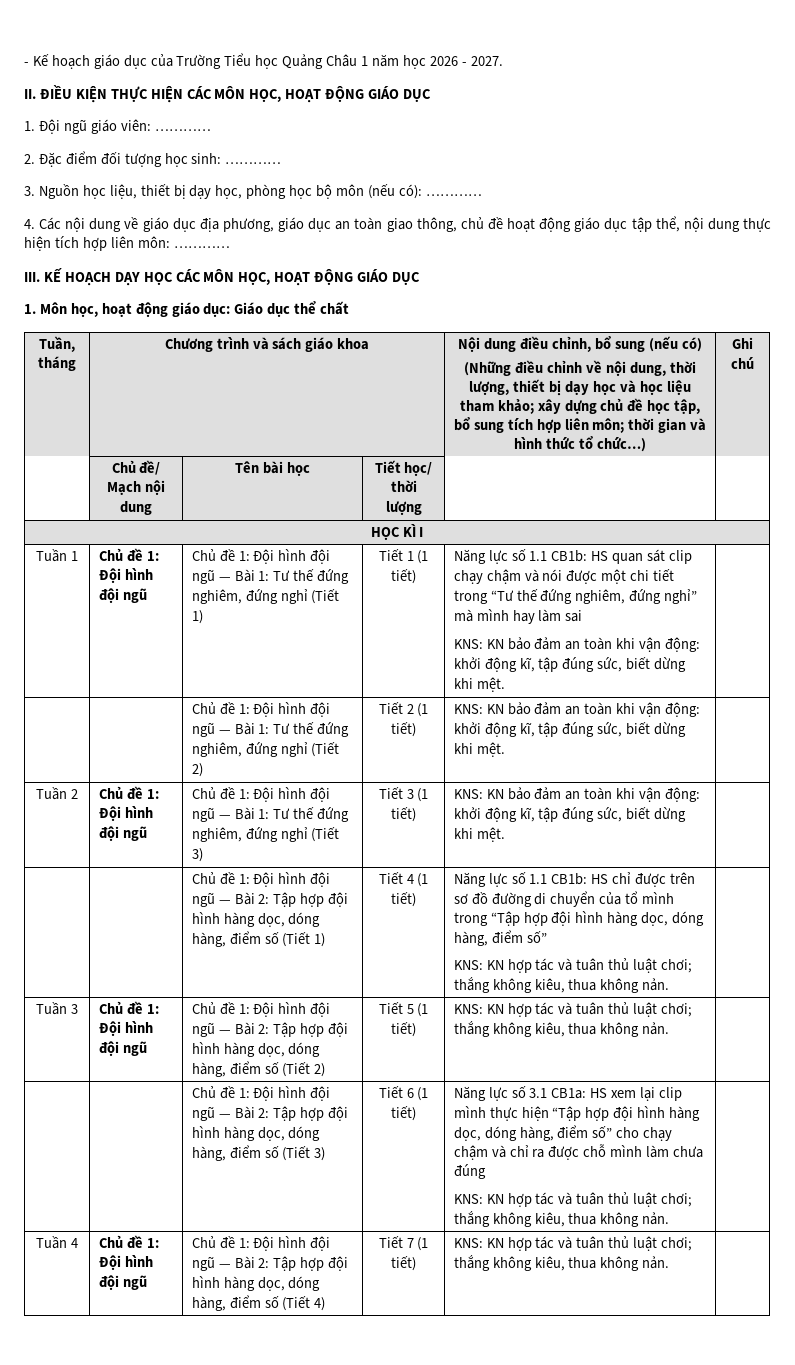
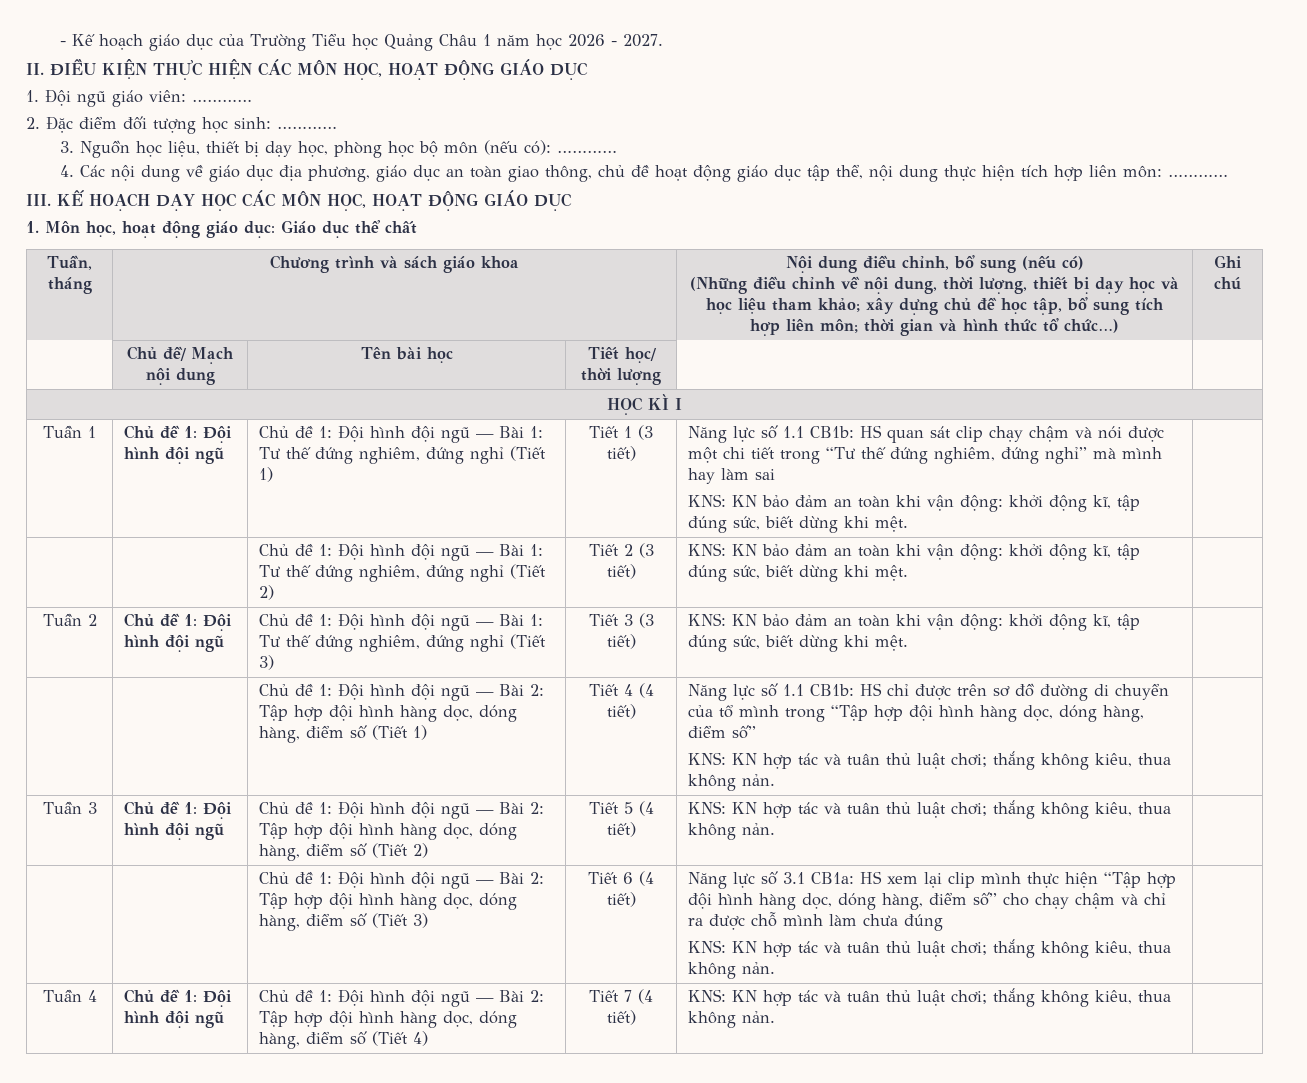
- Tiết 1 (1 tiết)
+ Tiết 1 (3 tiết)
- Tiết 2 (1 tiết)
+ Tiết 2 (3 tiết)
- Tiết 3 (1 tiết)
+ Tiết 3 (3 tiết)
- Tiết 4 (1 tiết)
+ Tiết 4 (4 tiết)
- Tiết 5 (1 tiết)
+ Tiết 5 (4 tiết)
- Tiết 6 (1 tiết)
+ Tiết 6 (4 tiết)
- Tiết 7 (1 tiết)
+ Tiết 7 (4 tiết)

